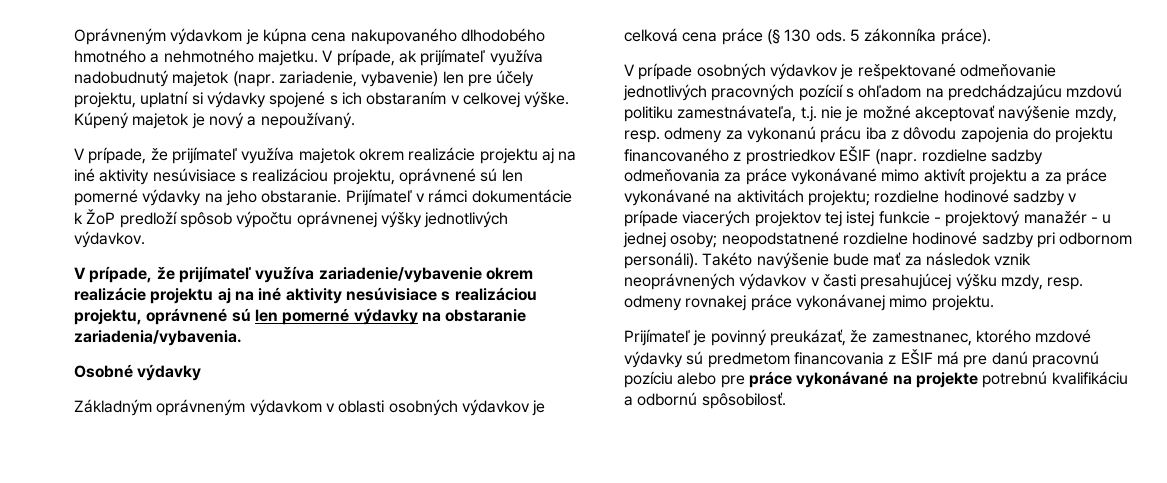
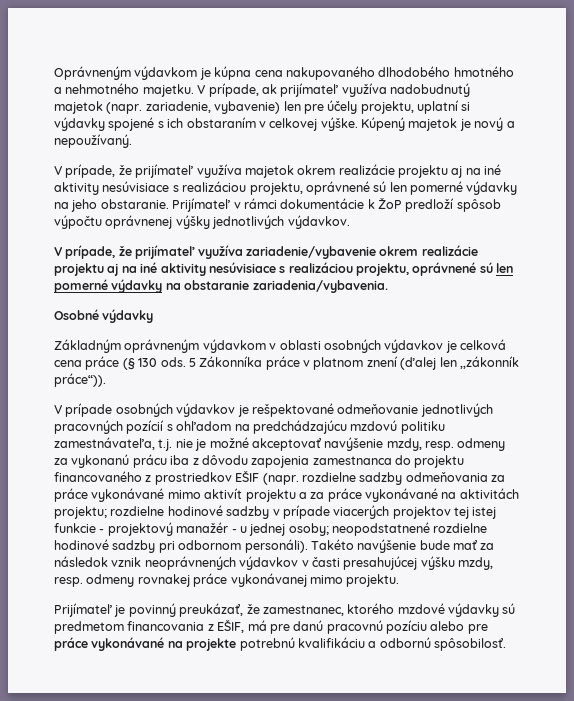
- 5 zákonníka práce).
+ 5 Zákonníka práce v platnom znení (ďalej len ,,zákonník práce“)).
- V prípade osobných výdavkov je rešpektované odmeňovanie jednotlivých pracovných pozícií s ohľadom na predchádzajúcu mzdovú politiku zamestnávateľa, t.j. nie je možné akceptovať navýšenie mzdy, resp. odmeny za vykonanú prácu iba z dôvodu zapojenia do projektu financovaného z prostriedkov EŠIF (napr. rozdielne sadzby odmeňovania za práce vykonávané mimo aktivít projektu a za práce vykonávané na aktivitách projektu;
+ V prípade osobných výdavkov je rešpektované odmeňovanie jednotlivých pracovných pozícií s ohľadom na predchádzajúcu mzdovú politiku zamestnávateľa, t.j. nie je možné akceptovať navýšenie mzdy, resp. odmeny za vykonanú prácu iba z dôvodu zapojenia zamestnanca do projektu financovaného z prostriedkov EŠIF (napr. rozdielne sadzby odmeňovania za práce vykonávané mimo aktivít projektu a za práce vykonávané na aktivitách projektu;
- Prijímateľ je povinný preukázať, že zamestnanec, ktorého mzdové výdavky sú predmetom financovania z EŠIF má pre danú pracovnú pozíciu alebo pre práce vykonávané na projekte potrebnú kvalifikáciu a odbornú spôsobilosť.
+ Prijímateľ je povinný preukázať, že zamestnanec, ktorého mzdové výdavky sú predmetom financovania z EŠIF, má pre danú pracovnú pozíciu alebo pre práce vykonávané na projekte potrebnú kvalifikáciu a odbornú spôsobilosť.

